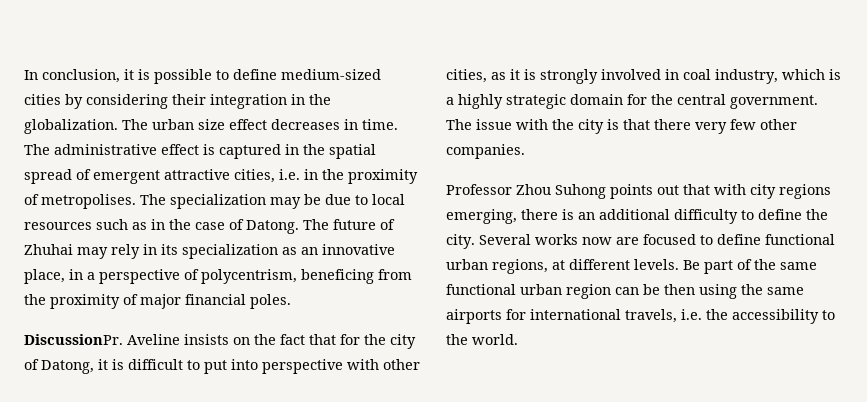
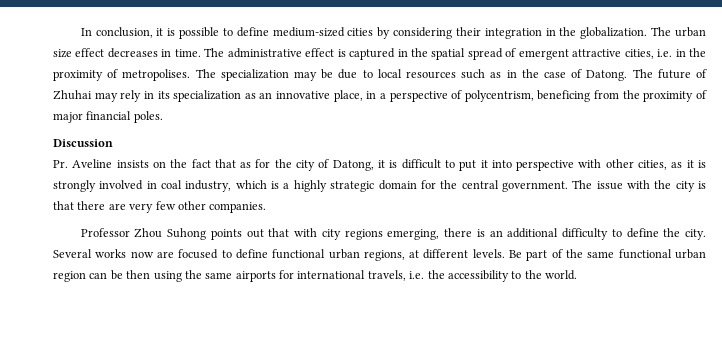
- DiscussionPr. Aveline insists on the fact that for the city of Datong, it is difficult to put into perspective with other cities, as it is strongly involved in coal industry, which is a highly strategic domain for the central government.
+ Discussion
+ Pr. Aveline insists on the fact that as for the city of Datong, it is difficult to put it into perspective with other cities, as it is strongly involved in coal industry, which is a highly strategic domain for the central government.
- The issue with the city is that there very few other companies.
+ The issue with the city is that there are very few other companies.

